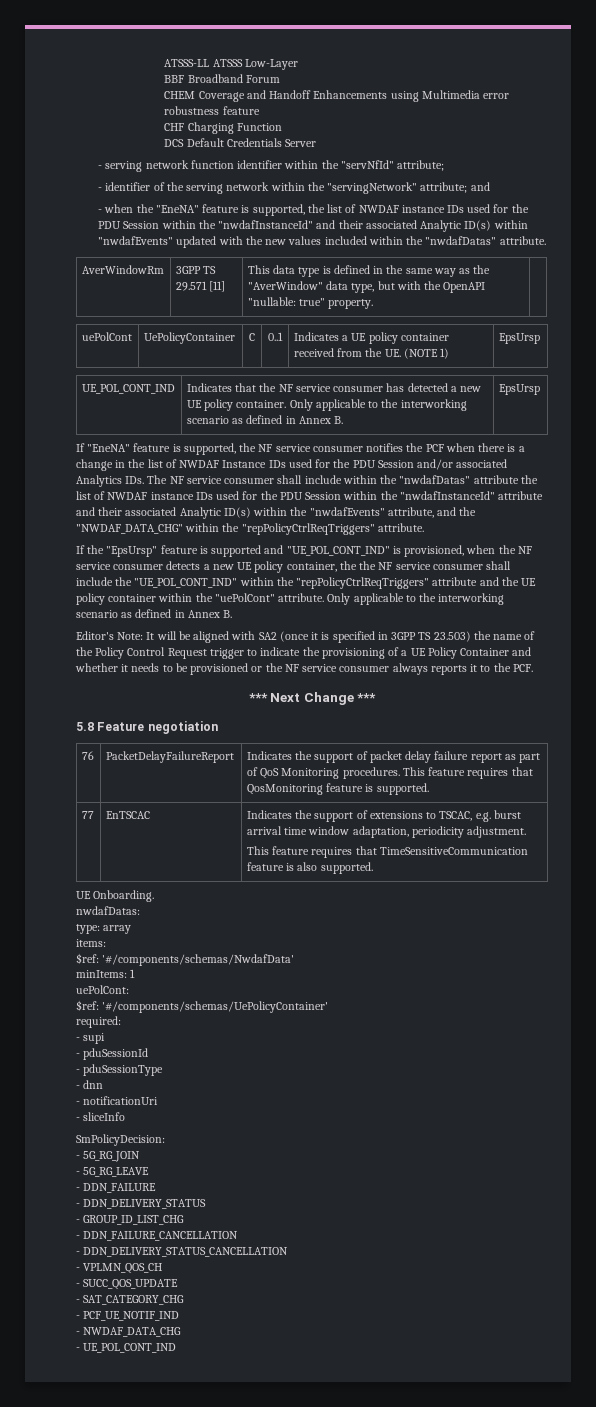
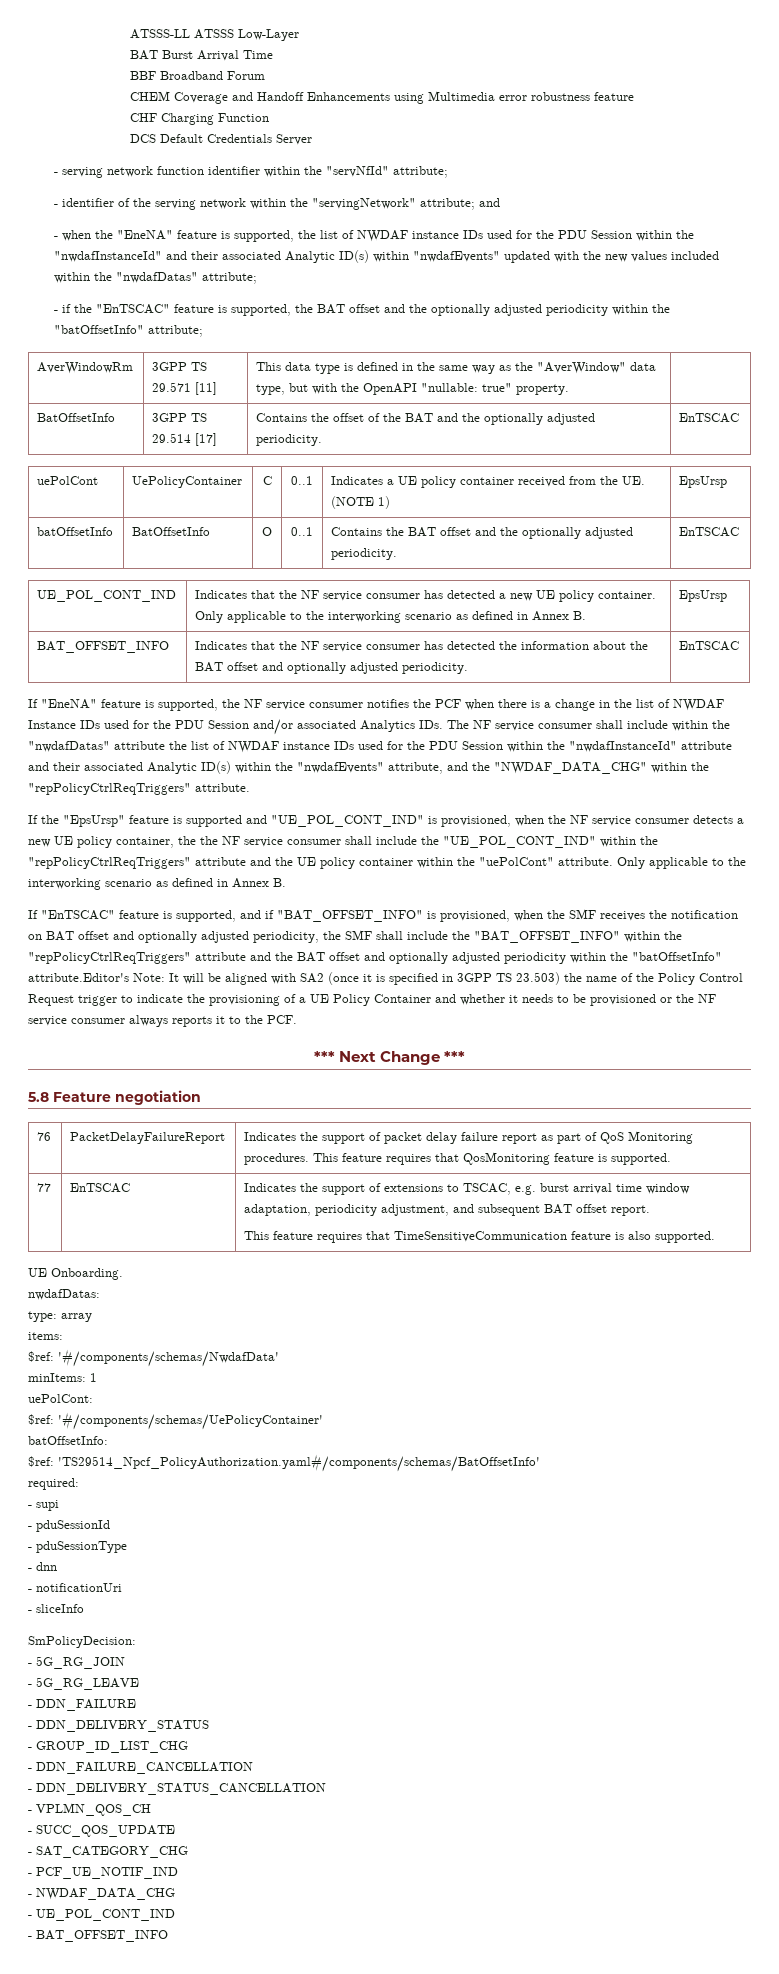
+ BAT Burst Arrival Time
- - when the "EneNA" feature is supported, the list of NWDAF instance IDs used for the PDU Session within the "nwdafInstanceId" and their associated Analytic ID(s) within "nwdafEvents" updated with the new values included within the "nwdafDatas" attribute.
+ - when the "EneNA" feature is supported, the list of NWDAF instance IDs used for the PDU Session within the "nwdafInstanceId" and their associated Analytic ID(s) within "nwdafEvents" updated with the new values included within the "nwdafDatas" attribute;
+ - if the "EnTSCAC" feature is supported, the BAT offset and the optionally adjusted periodicity within the "batOffsetInfo" attribute;
+ BatOffsetInfo | 3GPP TS 29.514 [17] | Contains the offset of the BAT and the optionally adjusted periodicity. | EnTSCAC
+ batOffsetInfo | BatOffsetInfo | O | 0..1 | Contains the BAT offset and the optionally adjusted periodicity. | EnTSCAC
+ BAT_OFFSET_INFO | Indicates that the NF service consumer has detected the information about the BAT offset and optionally adjusted periodicity. | EnTSCAC
- Editor's Note: It will be aligned with SA2 (once it is specified in 3GPP TS 23.503) the name of the Policy Control Request trigger to indicate the provisioning of a UE Policy Container and whether it needs to be provisioned or the NF service consumer always reports it to the PCF.
+ If "EnTSCAC" feature is supported, and if "BAT_OFFSET_INFO" is provisioned, when the SMF receives the notification on BAT offset and optionally adjusted periodicity, the SMF shall include the "BAT_OFFSET_INFO" within the "repPolicyCtrlReqTriggers" attribute and the BAT offset and optionally adjusted periodicity within the "batOffsetInfo" attribute.Editor's Note: It will be aligned with SA2 (once it is specified in 3GPP TS 23.503) the name of the Policy Control Request trigger to indicate the provisioning of a UE Policy Container and whether it needs to be provisioned or the NF service consumer always reports it to the PCF.
- 77 | EnTSCAC | Indicates the support of extensions to TSCAC, e.g. burst arrival time window adaptation, periodicity adjustment.
+ 77 | EnTSCAC | Indicates the support of extensions to TSCAC, e.g. burst arrival time window adaptation, periodicity adjustment, and subsequent BAT offset report.
+ batOffsetInfo:
+ $ref: 'TS29514_Npcf_PolicyAuthorization.yaml#/components/schemas/BatOffsetInfo'
+ - BAT_OFFSET_INFO

